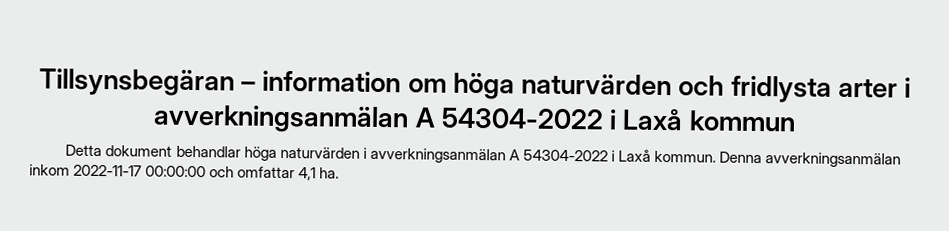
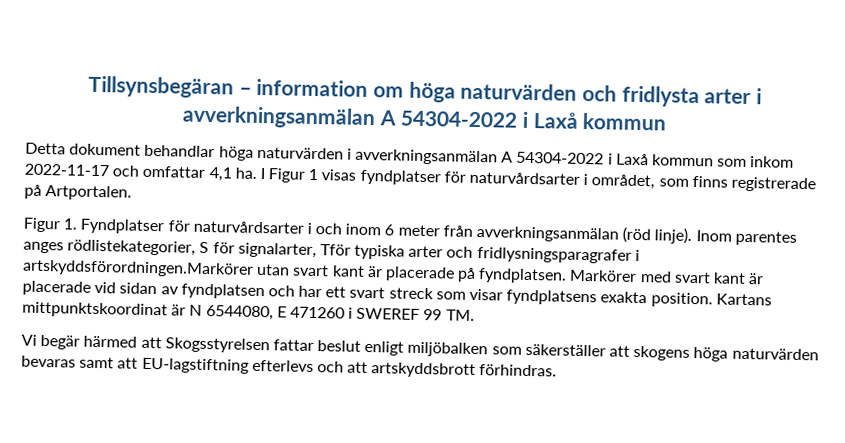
- Detta dokument behandlar höga naturvärden i avverkningsanmälan A 54304-2022 i Laxå kommun. Denna avverkningsanmälan inkom 2022-11-17 00:00:00 och omfattar 4,1 ha.
+ Detta dokument behandlar höga naturvärden i avverkningsanmälan A 54304-2022 i Laxå kommun som inkom 2022-11-17 och omfattar 4,1 ha.
+ I Figur 1 visas fyndplatser för naturvårdsarter i området, som finns registrerade på Artportalen.
+ Figur 1. Fyndplatser för naturvårdsarter i och inom 6 meter från avverkningsanmälan (röd linje). Inom parentes anges rödlistekategorier, S för signalarter, Tför typiska arter och fridlysningsparagrafer i artskyddsförordningen.Markörer utan svart kant är placerade på fyndplatsen. Markörer med svart kant är placerade vid sidan av fyndplatsen och har ett svart streck som visar fyndplatsens exakta position. Kartans mittpunktskoordinat är N 6544080, E 471260 i SWEREF 99 TM.
+ Vi begär härmed att Skogsstyrelsen fattar beslut enligt miljöbalken som säkerställer att skogens höga naturvärden bevaras samt att EU-lagstiftning efterlevs och att artskyddsbrott förhindras.

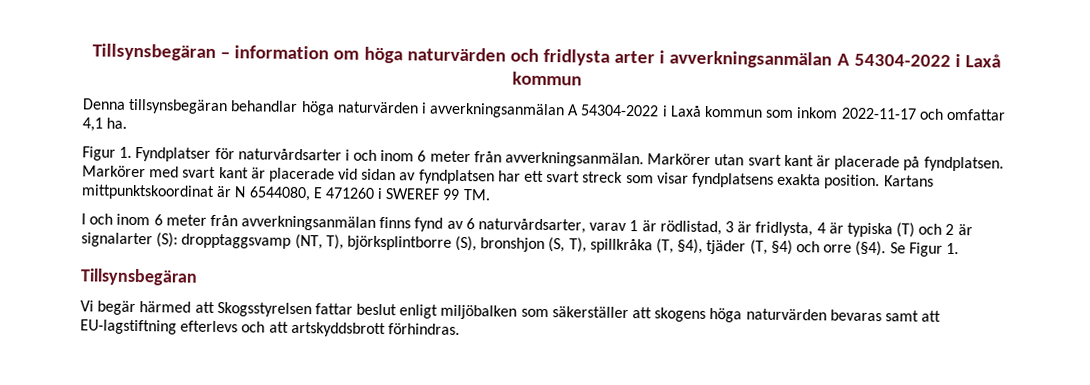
- Detta dokument behandlar höga naturvärden i avverkningsanmälan A 54304-2022 i Laxå kommun som inkom 2022-11-17 och omfattar 4,1 ha. I Figur 1 visas fyndplatser för naturvårdsarter i området, som finns registrerade på Artportalen.
+ Denna tillsynsbegäran behandlar höga naturvärden i avverkningsanmälan A 54304-2022 i Laxå kommun som inkom 2022-11-17 och omfattar 4,1 ha.
- Figur 1. Fyndplatser för naturvårdsarter i och inom 6 meter från avverkningsanmälan (röd linje). Inom parentes anges rödlistekategorier, S för signalarter, Tför typiska arter och fridlysningsparagrafer i artskyddsförordningen.Markörer utan svart kant är placerade på fyndplatsen.
+ Figur 1. Fyndplatser för naturvårdsarter i och inom 6 meter från avverkningsanmälan. Markörer utan svart kant är placerade på fyndplatsen.
- Markörer med svart kant är placerade vid sidan av fyndplatsen och har ett svart streck som visar fyndplatsens exakta position.
+ Markörer med svart kant är placerade vid sidan av fyndplatsen har ett svart streck som visar fyndplatsens exakta position.
+ I och inom 6 meter från avverkningsanmälan finns fynd av 6 naturvårdsarter, varav 1 är rödlistad, 3 är fridlysta, 4 är typiska (T) och 2 är signalarter (S): dropptaggsvamp (NT, T), björksplintborre (S), bronshjon (S, T), spillkråka (T, §4), tjäder (T, §4) och orre (§4). Se Figur 1.
+ Tillsynsbegäran

